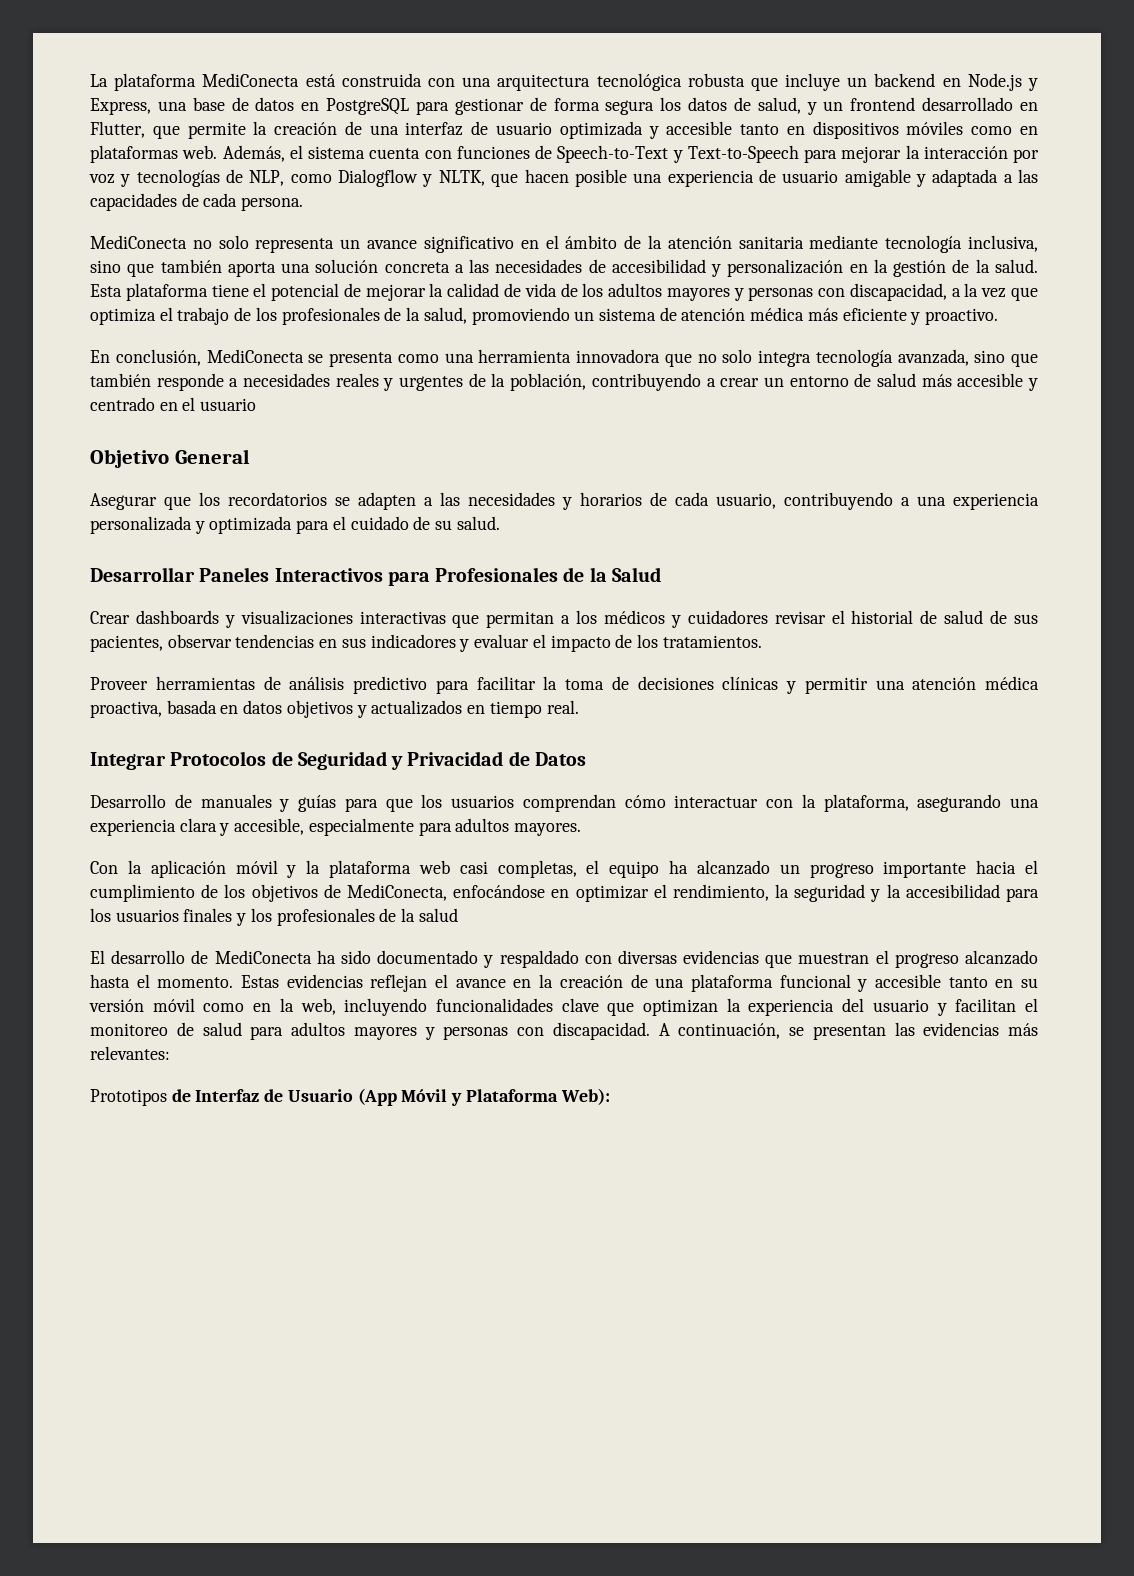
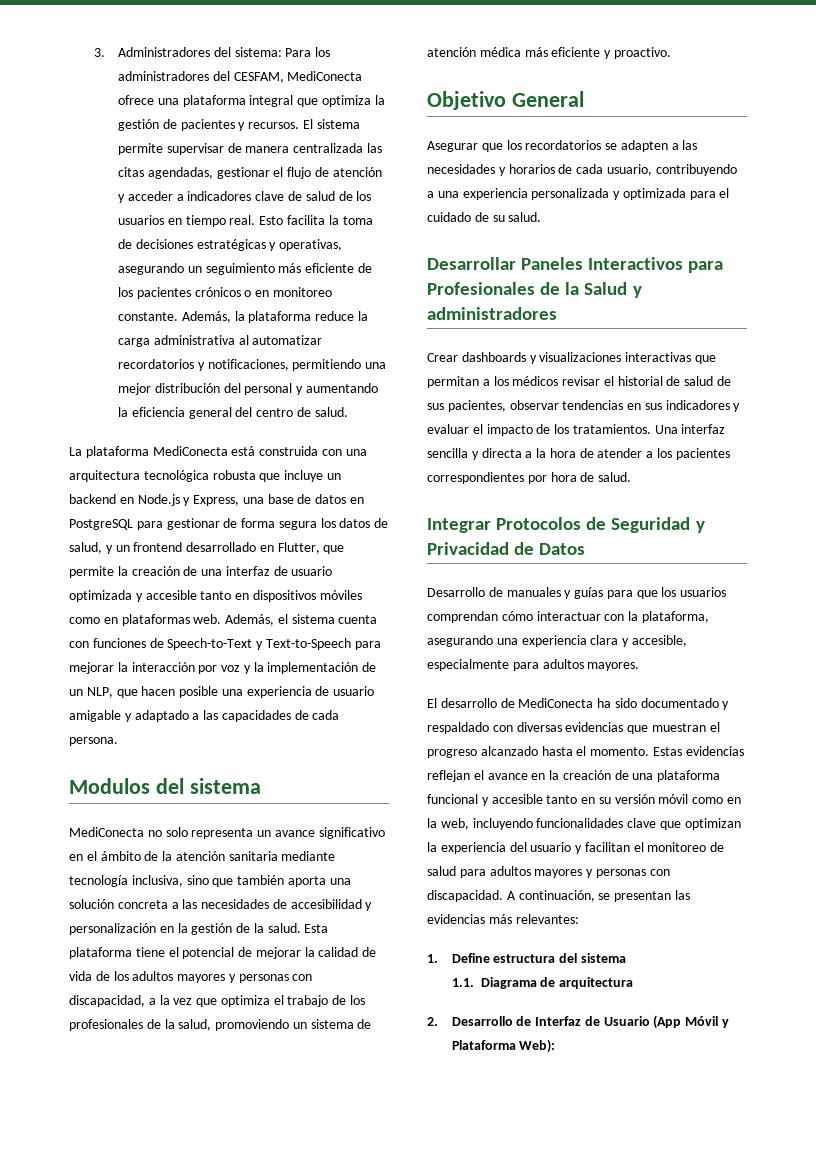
+ 3. Administradores del sistema: Para los administradores del CESFAM, MediConecta ofrece una plataforma integral que optimiza la gestión de pacientes y recursos. El sistema permite supervisar de manera centralizada las citas agendadas, gestionar el flujo de atención y acceder a indicadores clave de salud de los usuarios en tiempo real. Esto facilita la toma de decisiones estratégicas y operativas, asegurando un seguimiento más eficiente de los pacientes crónicos o en monitoreo constante. Además, la plataforma reduce la carga administrativa al automatizar recordatorios y notificaciones, permitiendo una mejor distribución del personal y aumentando la eficiencia general del centro de salud.
- Además, el sistema cuenta con funciones de Speech-to-Text y Text-to-Speech para mejorar la interacción por voz y tecnologías de NLP, como Dialogflow y NLTK, que hacen posible una experiencia de usuario amigable y adaptada a las capacidades de cada persona.
+ Además, el sistema cuenta con funciones de Speech-to-Text y Text-to-Speech para mejorar la interacción por voz y la implementación de un NLP, que hacen posible una experiencia de usuario amigable y adaptado a las capacidades de cada persona.
+ Modulos del sistema
- En conclusión, MediConecta se presenta como una herramienta innovadora que no solo integra tecnología avanzada, sino que también responde a necesidades reales y urgentes de la población, contribuyendo a crear un entorno de salud más accesible y centrado en el usuario
- Desarrollar Paneles Interactivos para Profesionales de la Salud
+ Desarrollar Paneles Interactivos para Profesionales de la Salud y administradores
- Crear dashboards y visualizaciones interactivas que permitan a los médicos y cuidadores revisar el historial de salud de sus pacientes, observar tendencias en sus indicadores y evaluar el impacto de los tratamientos.
- Proveer herramientas de análisis predictivo para facilitar la toma de decisiones clínicas y permitir una atención médica proactiva, basada en datos objetivos y actualizados en tiempo real.
+ Crear dashboards y visualizaciones interactivas que permitan a los médicos revisar el historial de salud de sus pacientes, observar tendencias en sus indicadores y evaluar el impacto de los tratamientos. Una interfaz sencilla y directa a la hora de atender a los pacientes correspondientes por hora de salud.
- Con la aplicación móvil y la plataforma web casi completas, el equipo ha alcanzado un progreso importante hacia el cumplimiento de los objetivos de MediConecta, enfocándose en optimizar el rendimiento, la seguridad y la accesibilidad para los usuarios finales y los profesionales de la salud
- Prototipos de Interfaz de Usuario (App Móvil y Plataforma Web):
+ 1. Define estructura del sistema
+ 1.1. Diagrama de arquitectura
+ 2. Desarrollo de Interfaz de Usuario (App Móvil y Plataforma Web):

